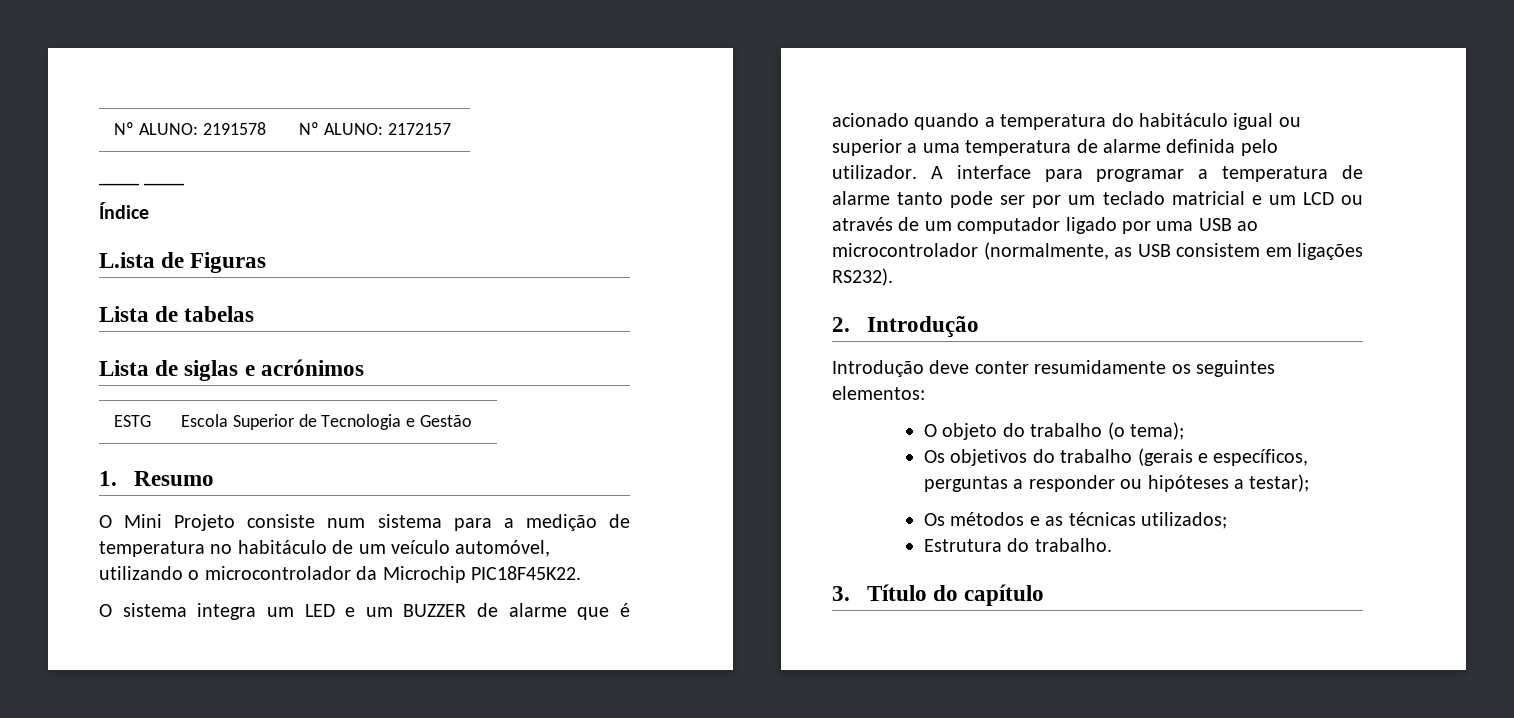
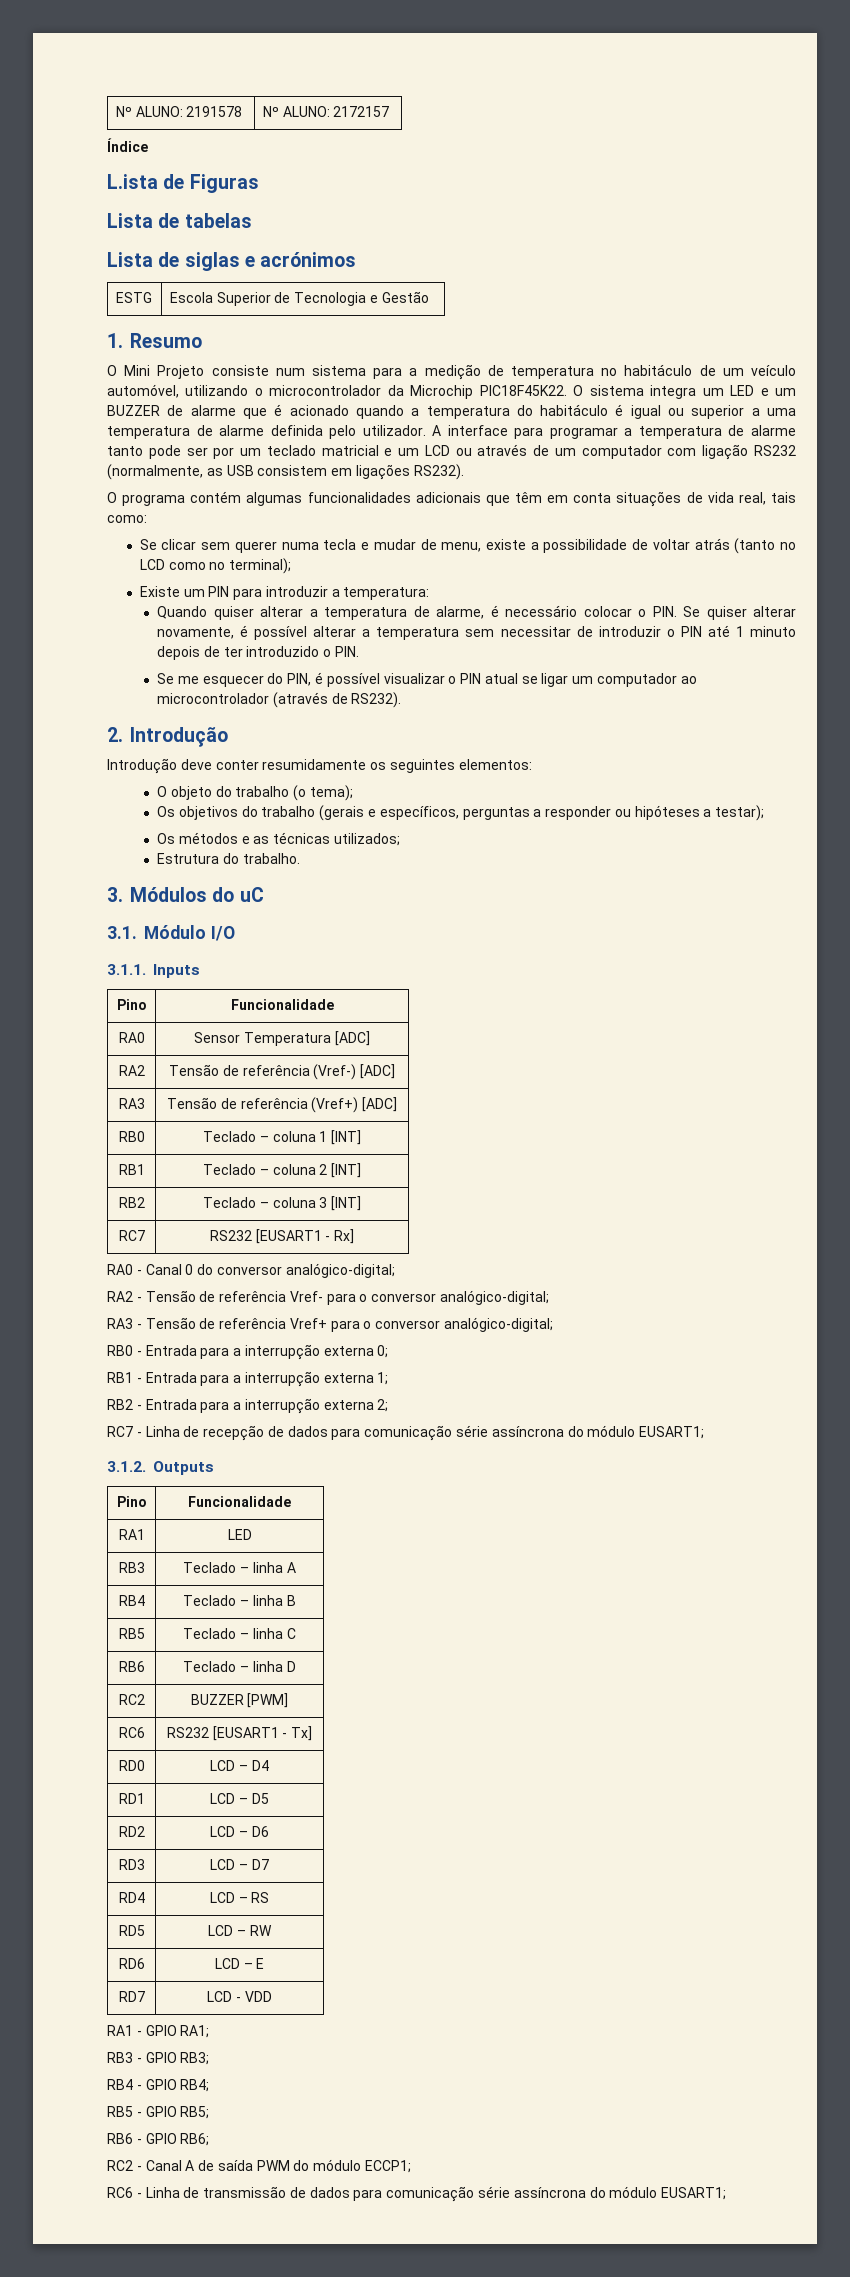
- ____ ____
- O Mini Projeto consiste num sistema para a medição de temperatura no habitáculo de um veículo automóvel, utilizando o microcontrolador da Microchip PIC18F45K22.
- O sistema integra um LED e um BUZZER de alarme que é acionado quando a temperatura do habitáculo igual ou superior a uma temperatura de alarme definida pelo utilizador.
+ O Mini Projeto consiste num sistema para a medição de temperatura no habitáculo de um veículo automóvel, utilizando o microcontrolador da Microchip PIC18F45K22. O sistema integra um LED e um BUZZER de alarme que é acionado quando a temperatura do habitáculo é igual ou superior a uma temperatura de alarme definida pelo utilizador.
- A interface para programar a temperatura de alarme tanto pode ser por um teclado matricial e um LCD ou através de um computador ligado por uma USB ao microcontrolador (normalmente, as USB consistem em ligações RS232).
+ A interface para programar a temperatura de alarme tanto pode ser por um teclado matricial e um LCD ou através de um computador com ligação RS232 (normalmente, as USB consistem em ligações RS232).
+ O programa contém algumas funcionalidades adicionais que têm em conta situações de vida real, tais como:
+ Se clicar sem querer numa tecla e mudar de menu, existe a possibilidade de voltar atrás (tanto no LCD como no terminal);
+ Existe um PIN para introduzir a temperatura:
+ Quando quiser alterar a temperatura de alarme, é necessário colocar o PIN. Se quiser alterar novamente, é possível alterar a temperatura sem necessitar de introduzir o PIN até 1 minuto depois de ter introduzido o PIN.
+ Se me esquecer do PIN, é possível visualizar o PIN atual se ligar um computador ao microcontrolador (através de RS232).
- 3. Título do capítulo
+ 3. Módulos do uC
+ 3.1. Módulo I/O
+ 3.1.1. Inputs
+ Pino | Funcionalidade
+ RA0 | Sensor Temperatura [ADC]
+ RA2 | Tensão de referência (Vref-) [ADC]
+ RA3 | Tensão de referência (Vref+) [ADC]
+ RB0 | Teclado – coluna 1 [INT]
+ RB1 | Teclado – coluna 2 [INT]
+ RB2 | Teclado – coluna 3 [INT]
+ RC7 | RS232 [EUSART1 - Rx]
+ RA0 - Canal 0 do conversor analógico-digital;
+ RA2 - Tensão de referência Vref- para o conversor analógico-digital;
+ RA3 - Tensão de referência Vref+ para o conversor analógico-digital;
+ RB0 - Entrada para a interrupção externa 0;
+ RB1 - Entrada para a interrupção externa 1;
+ RB2 - Entrada para a interrupção externa 2;
+ RC7 - Linha de recepção de dados para comunicação série assíncrona do módulo EUSART1;
+ 3.1.2. Outputs
+ Pino | Funcionalidade
+ RA1 | LED
+ RB3 | Teclado – linha A
+ RB4 | Teclado – linha B
+ RB5 | Teclado – linha C
+ RB6 | Teclado – linha D
+ RC2 | BUZZER [PWM]
+ RC6 | RS232 [EUSART1 - Tx]
+ RD0 | LCD – D4
+ RD1 | LCD – D5
+ RD2 | LCD – D6
+ RD3 | LCD – D7
+ RD4 | LCD – RS
+ RD5 | LCD – RW
+ RD6 | LCD – E
+ RD7 | LCD - VDD
+ RA1 - GPIO RA1;
+ RB3 - GPIO RB3;
+ RB4 - GPIO RB4;
+ RB5 - GPIO RB5;
+ RB6 - GPIO RB6;
+ RC2 - Canal A de saída PWM do módulo ECCP1;
+ RC6 - Linha de transmissão de dados para comunicação série assíncrona do módulo EUSART1;

